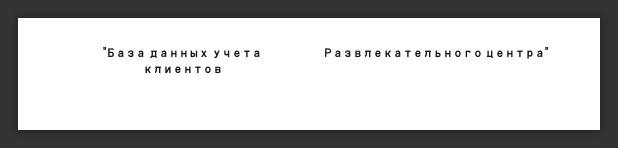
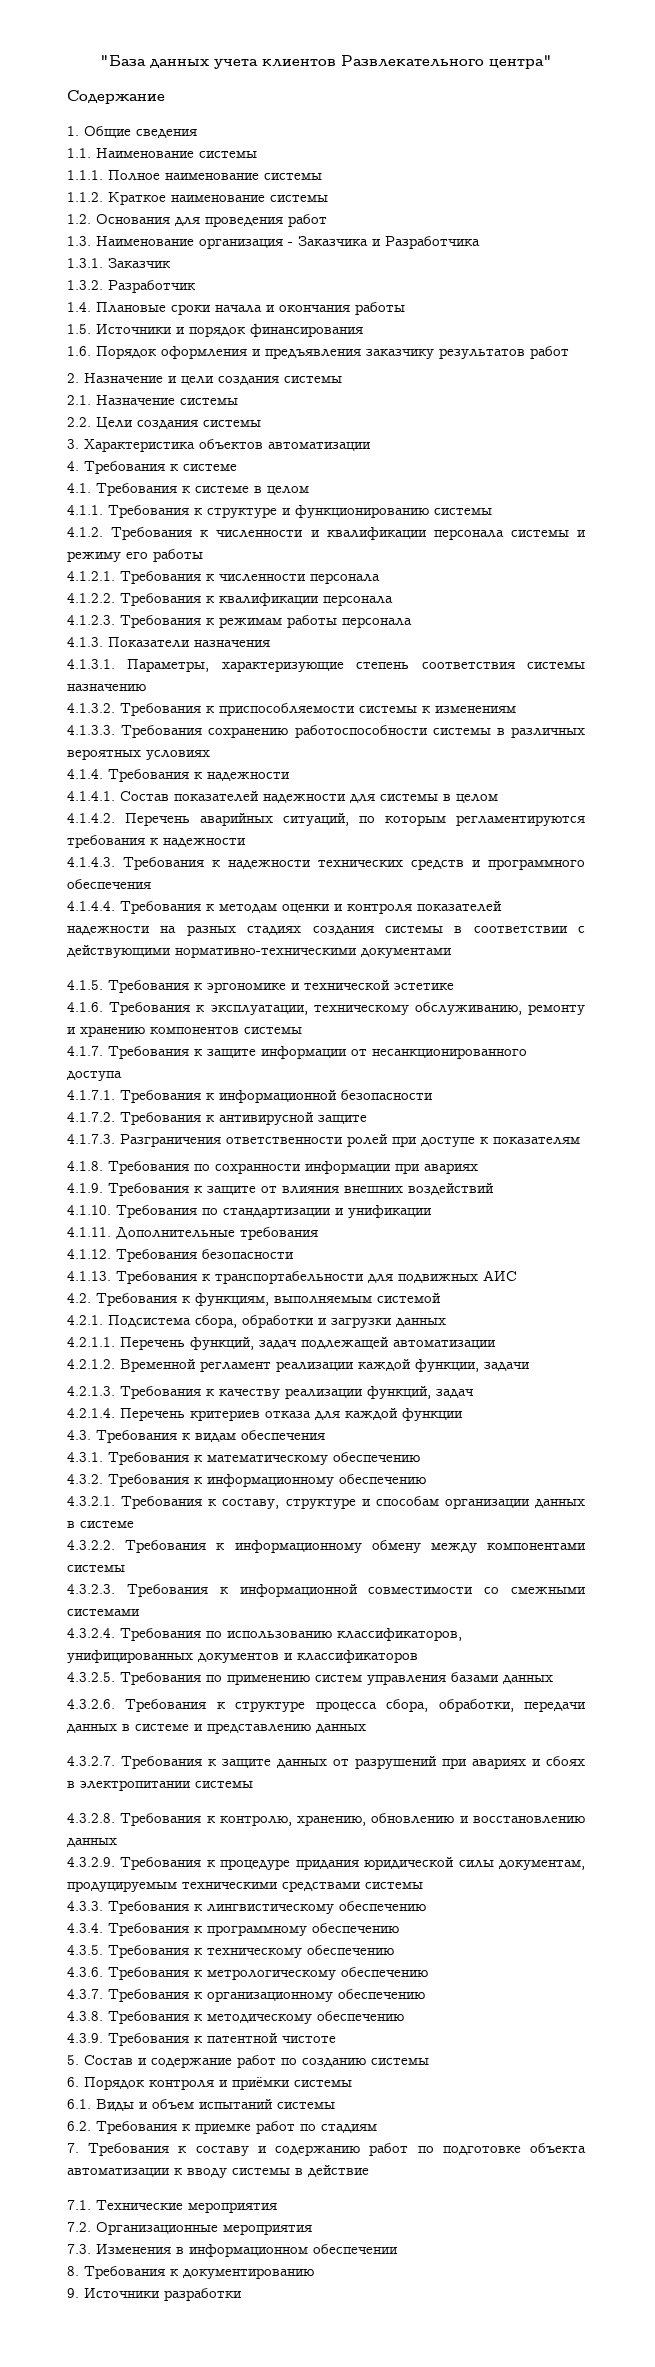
+ Содержание
+ 1. Общие сведения
+ 1.1. Наименование системы
+ 1.1.1. Полное наименование системы
+ 1.1.2. Краткое наименование системы
+ 1.2. Основания для проведения работ
+ 1.3. Наименование организация - Заказчика и Разработчика
+ 1.3.1. Заказчик
+ 1.3.2. Разработчик
+ 1.4. Плановые сроки начала и окончания работы
+ 1.5. Источники и порядок финансирования
+ 1.6. Порядок оформления и предъявления заказчику результатов работ
+ 2. Назначение и цели создания системы
+ 2.1. Назначение системы
+ 2.2. Цели создания системы
+ 3. Характеристика объектов автоматизации
+ 4. Требования к системе
+ 4.1. Требования к системе в целом
+ 4.1.1. Требования к структуре и функционированию системы
+ 4.1.2. Требования к численности и квалификации персонала системы и режиму его работы
+ 4.1.2.1. Требования к численности персонала
+ 4.1.2.2. Требования к квалификации персонала
+ 4.1.2.3. Требования к режимам работы персонала
+ 4.1.3. Показатели назначения
+ 4.1.3.1. Параметры, характеризующие степень соответствия системы назначению
+ 4.1.3.2. Требования к приспособляемости системы к изменениям
+ 4.1.3.3. Требования сохранению работоспособности системы в различных вероятных условиях
+ 4.1.4. Требования к надежности
+ 4.1.4.1. Состав показателей надежности для системы в целом
+ 4.1.4.2. Перечень аварийных ситуаций, по которым регламентируются требования к надежности
+ 4.1.4.3. Требования к надежности технических средств и программного обеспечения
+ 4.1.4.4. Требования к методам оценки и контроля показателей надежности на разных стадиях создания системы в соответствии с действующими нормативно-техническими документами
+ 4.1.5. Требования к эргономике и технической эстетике
+ 4.1.6. Требования к эксплуатации, техническому обслуживанию, ремонту и хранению компонентов системы
+ 4.1.7. Требования к защите информации от несанкционированного доступа
+ 4.1.7.1. Требования к информационной безопасности
+ 4.1.7.2. Требования к антивирусной защите
+ 4.1.7.3. Разграничения ответственности ролей при доступе к показателям
+ 4.1.8. Требования по сохранности информации при авариях
+ 4.1.9. Требования к защите от влияния внешних воздействий
+ 4.1.10. Требования по стандартизации и унификации
+ 4.1.11. Дополнительные требования
+ 4.1.12. Требования безопасности
+ 4.1.13. Требования к транспортабельности для подвижных АИС
+ 4.2. Требования к функциям, выполняемым системой
+ 4.2.1. Подсистема сбора, обработки и загрузки данных
+ 4.2.1.1. Перечень функций, задач подлежащей автоматизации
+ 4.2.1.2. Временной регламент реализации каждой функции, задачи
+ 4.2.1.3. Требования к качеству реализации функций, задач
+ 4.2.1.4. Перечень критериев отказа для каждой функции
+ 4.3. Требования к видам обеспечения
+ 4.3.1. Требования к математическому обеспечению
+ 4.3.2. Требования к информационному обеспечению
+ 4.3.2.1. Требования к составу, структуре и способам организации данных в системе
+ 4.3.2.2. Требования к информационному обмену между компонентами системы
+ 4.3.2.3. Требования к информационной совместимости со смежными системами
+ 4.3.2.4. Требования по использованию классификаторов, унифицированных документов и классификаторов
+ 4.3.2.5. Требования по применению систем управления базами данных
+ 4.3.2.6. Требования к структуре процесса сбора, обработки, передачи данных в системе и представлению данных
+ 4.3.2.7. Требования к защите данных от разрушений при авариях и сбоях в электропитании системы
+ 4.3.2.8. Требования к контролю, хранению, обновлению и восстановлению данных
+ 4.3.2.9. Требования к процедуре придания юридической силы документам, продуцируемым техническими средствами системы
+ 4.3.3. Требования к лингвистическому обеспечению
+ 4.3.4. Требования к программному обеспечению
+ 4.3.5. Требования к техническому обеспечению
+ 4.3.6. Требования к метрологическому обеспечению
+ 4.3.7. Требования к организационному обеспечению
+ 4.3.8. Требования к методическому обеспечению
+ 4.3.9. Требования к патентной чистоте
+ 5. Состав и содержание работ по созданию системы
+ 6. Порядок контроля и приёмки системы
+ 6.1. Виды и объем испытаний системы
+ 6.2. Требования к приемке работ по стадиям
+ 7. Требования к составу и содержанию работ по подготовке объекта автоматизации к вводу системы в действие
+ 7.1. Технические мероприятия
+ 7.2. Организационные мероприятия
+ 7.3. Изменения в информационном обеспечении
+ 8. Требования к документированию
+ 9. Источники разработки

